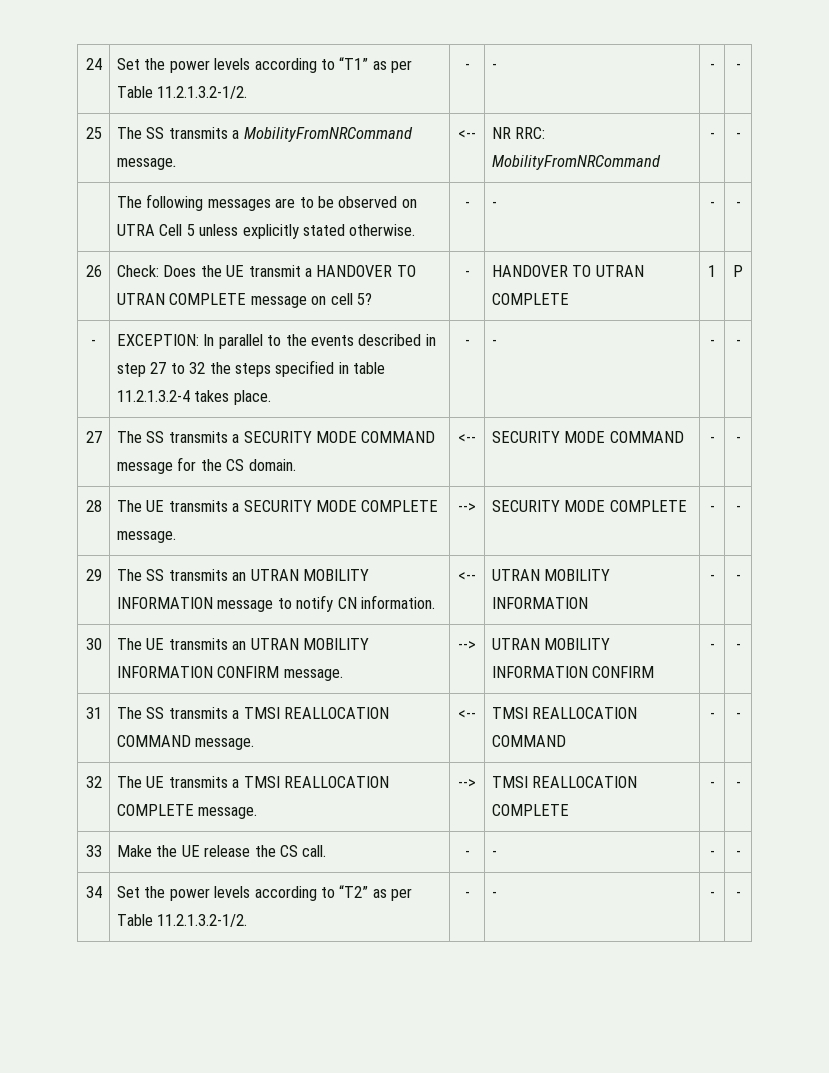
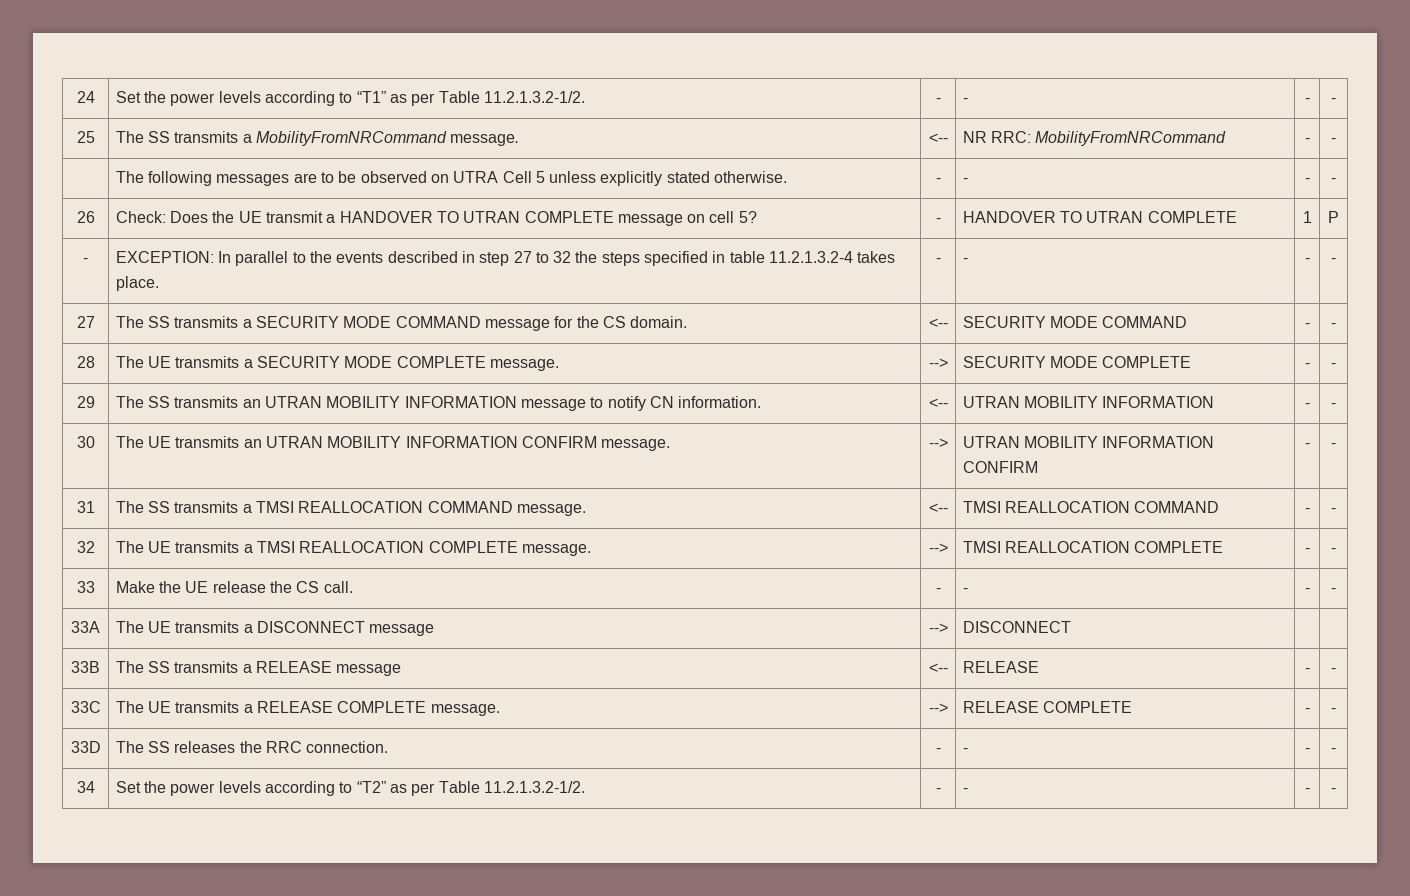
+ 33A | The UE transmits a DISCONNECT message | --> | DISCONNECT | |
+ 33B | The SS transmits a RELEASE message | <-- | RELEASE | - | -
+ 33C | The UE transmits a RELEASE COMPLETE message. | --> | RELEASE COMPLETE | - | -
+ 33D | The SS releases the RRC connection. | - | - | - | -

